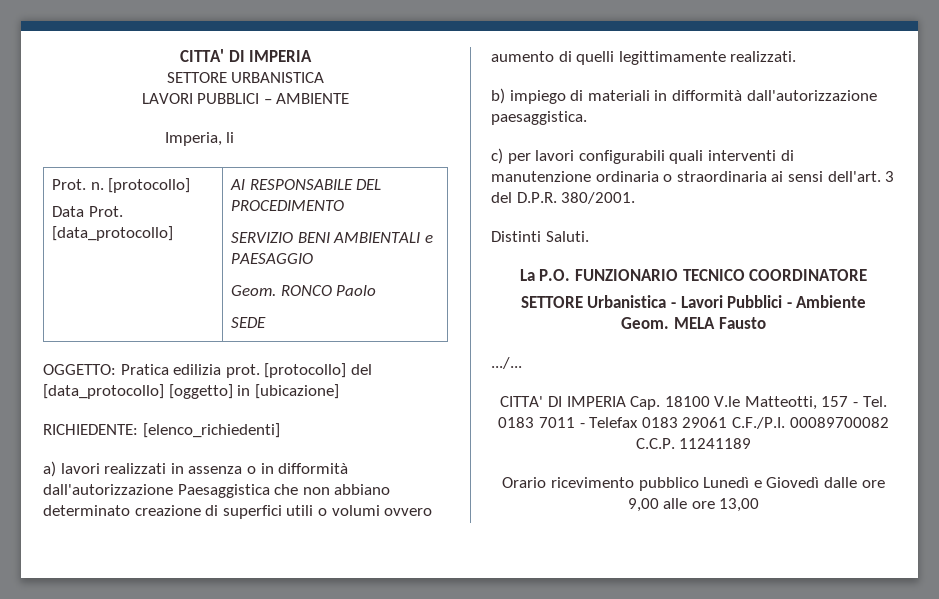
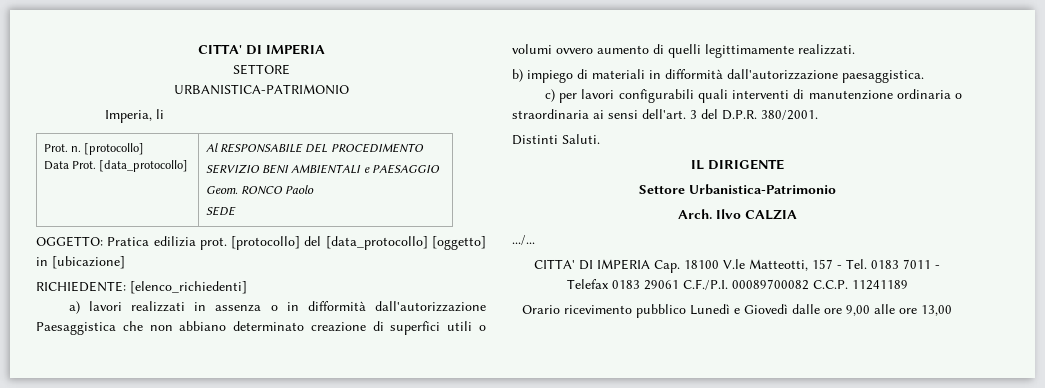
- SETTORE URBANISTICA
- LAVORI PUBBLICI – AMBIENTE
+ SETTORE
+ URBANISTICA-PATRIMONIO
- La P.O. FUNZIONARIO TECNICO COORDINATORE
- SETTORE Urbanistica - Lavori Pubblici - Ambiente
- Geom. MELA Fausto
+ IL DIRIGENTE
+ Settore Urbanistica-Patrimonio
+ Arch. Ilvo CALZIA

